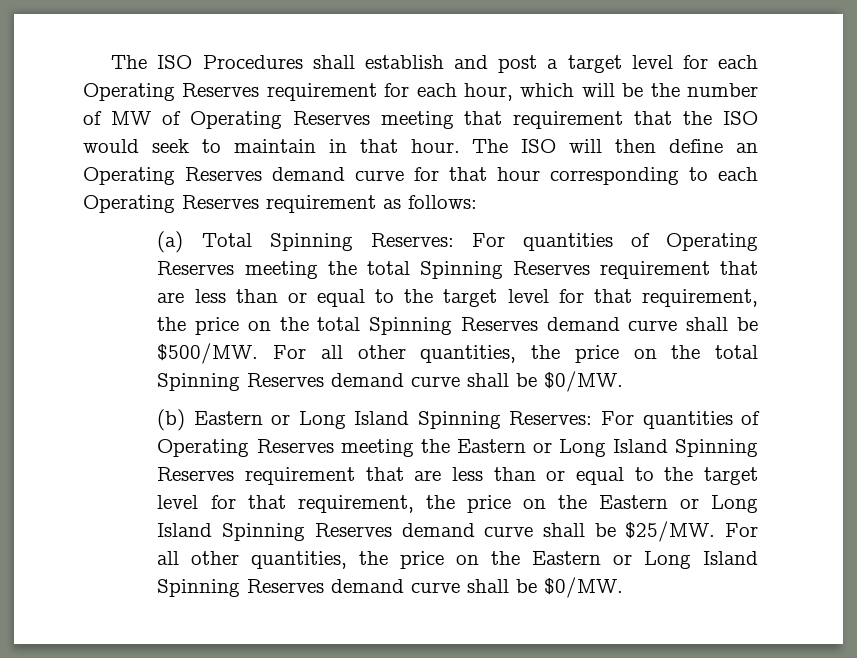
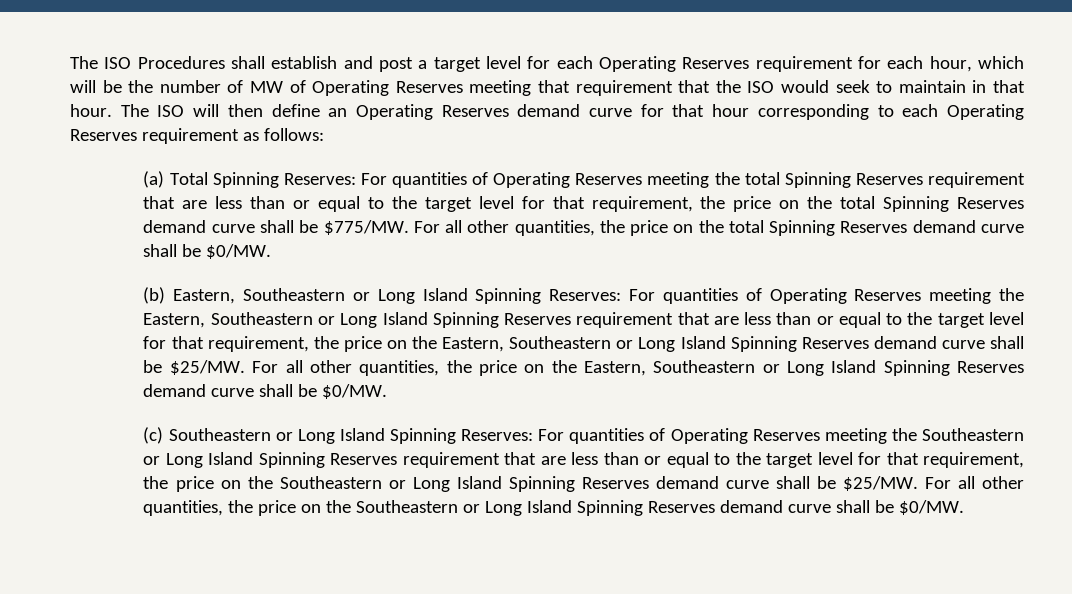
- (a) Total Spinning Reserves: For quantities of Operating Reserves meeting the total Spinning Reserves requirement that are less than or equal to the target level for that requirement, the price on the total Spinning Reserves demand curve shall be $500/MW.
+ (a) Total Spinning Reserves: For quantities of Operating Reserves meeting the total Spinning Reserves requirement that are less than or equal to the target level for that requirement, the price on the total Spinning Reserves demand curve shall be $775/MW.
- (b) Eastern or Long Island Spinning Reserves: For quantities of Operating Reserves meeting the Eastern or Long Island Spinning Reserves requirement that are less than or equal to the target level for that requirement, the price on the Eastern or Long Island Spinning Reserves demand curve shall be $25/MW.
+ (b) Eastern, Southeastern or Long Island Spinning Reserves: For quantities of Operating Reserves meeting the Eastern, Southeastern or Long Island Spinning Reserves requirement that are less than or equal to the target level for that requirement, the price on the Eastern, Southeastern or Long Island Spinning Reserves demand curve shall be $25/MW.
- For all other quantities, the price on the Eastern or Long Island Spinning Reserves demand curve shall be $0/MW.
+ For all other quantities, the price on the Eastern, Southeastern or Long Island Spinning Reserves demand curve shall be $0/MW.
+ (c) Southeastern or Long Island Spinning Reserves: For quantities of Operating Reserves meeting the Southeastern or Long Island Spinning Reserves requirement that are less than or equal to the target level for that requirement, the price on the Southeastern or Long Island Spinning Reserves demand curve shall be $25/MW. For all other quantities, the price on the Southeastern or Long Island Spinning Reserves demand curve shall be $0/MW.

